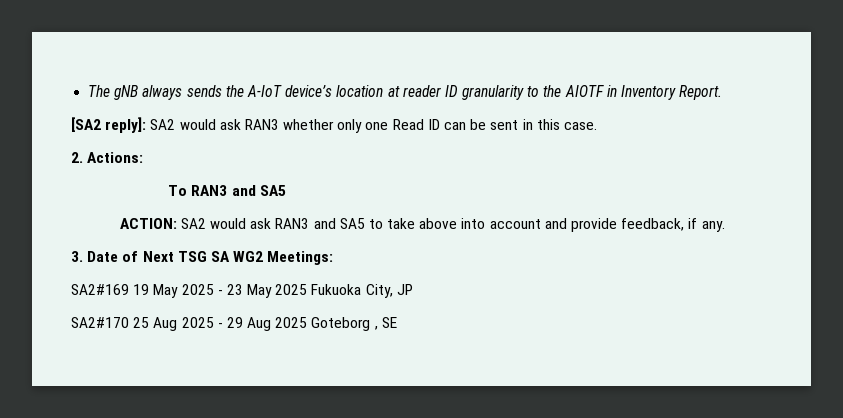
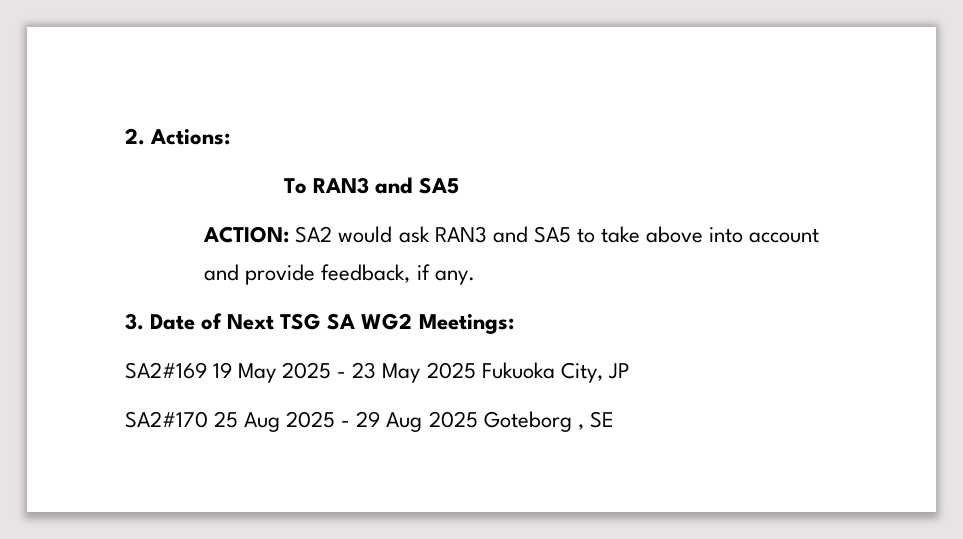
- The gNB always sends the A-IoT device’s location at reader ID granularity to the AIOTF in Inventory Report.
- [SA2 reply]: SA2 would ask RAN3 whether only one Read ID can be sent in this case.

